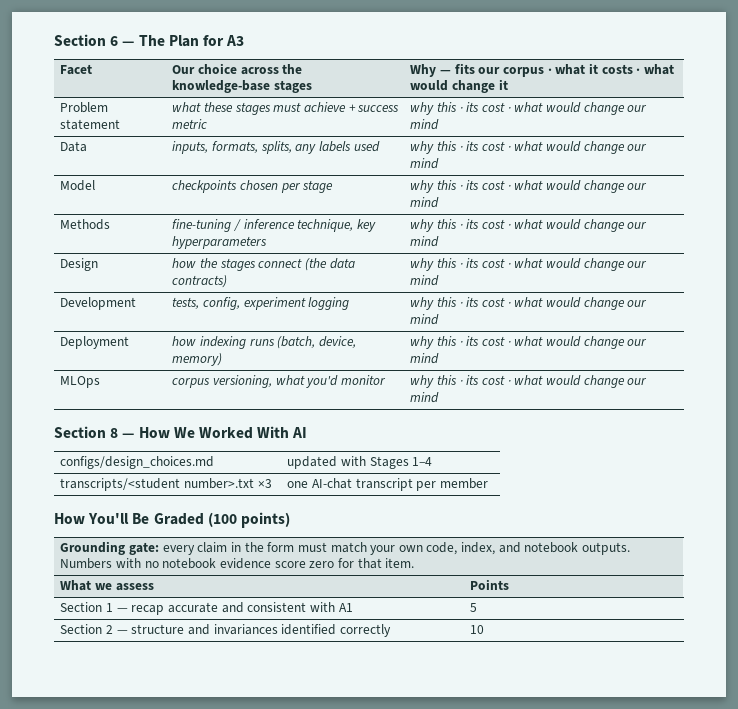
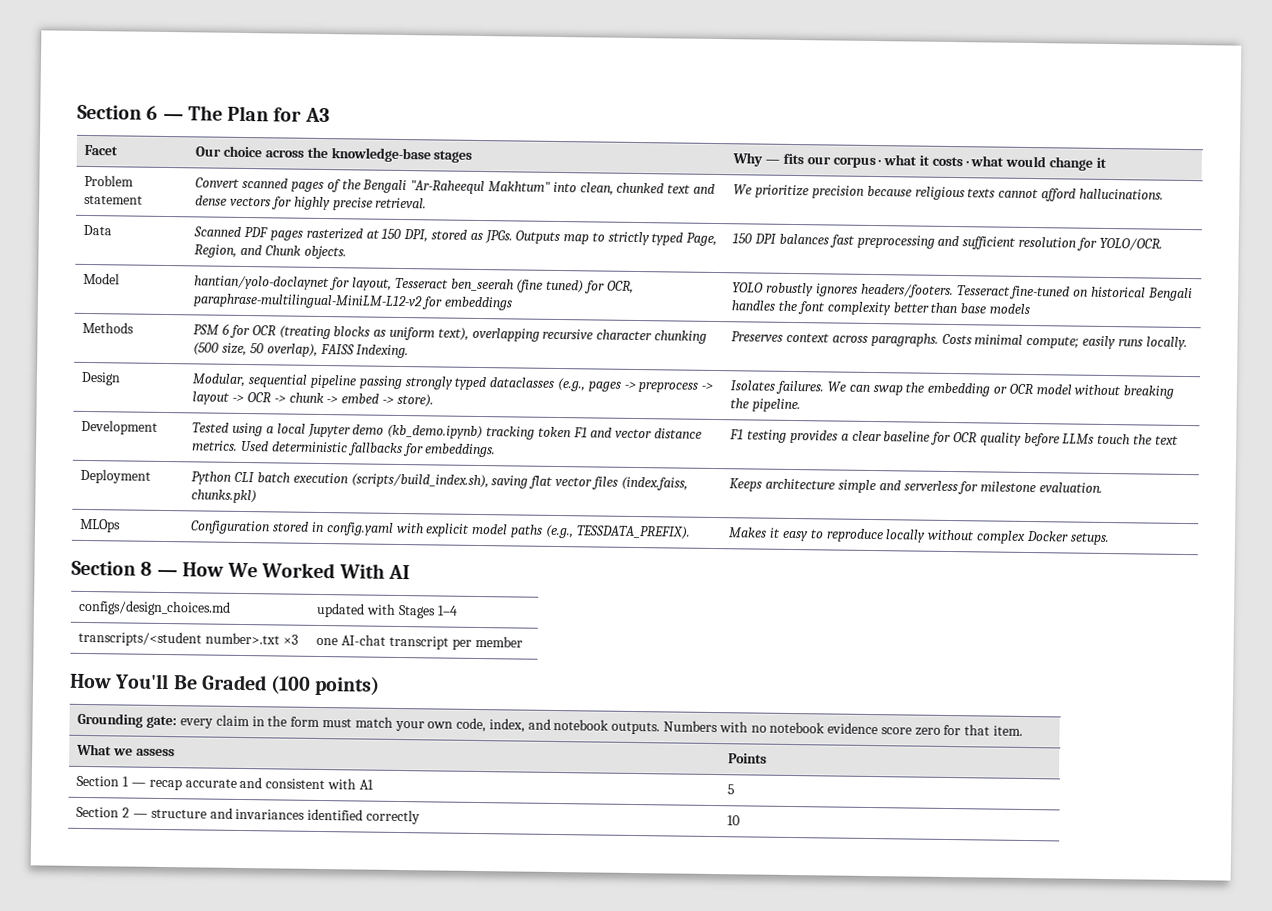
- Problem statement | what these stages must achieve + success metric | why this · its cost · what would change our mind
- Data | inputs, formats, splits, any labels used | why this · its cost · what would change our mind
- Model | checkpoints chosen per stage | why this · its cost · what would change our mind
- Methods | fine-tuning / inference technique, key hyperparameters | why this · its cost · what would change our mind
- Design | how the stages connect (the data contracts) | why this · its cost · what would change our mind
- Development | tests, config, experiment logging | why this · its cost · what would change our mind
- Deployment | how indexing runs (batch, device, memory) | why this · its cost · what would change our mind
- MLOps | corpus versioning, what you'd monitor | why this · its cost · what would change our mind
+ Problem statement | Convert scanned pages of the Bengali "Ar-Raheequl Makhtum" into clean, chunked text and dense vectors for highly precise retrieval. | We prioritize precision because religious texts cannot afford hallucinations.
+ Data | Scanned PDF pages rasterized at 150 DPI, stored as JPGs. Outputs map to strictly typed Page, Region, and Chunk objects. | 150 DPI balances fast preprocessing and sufficient resolution for YOLO/OCR.
+ Model | hantian/yolo-doclaynet for layout, Tesseract ben_seerah (fine tuned) for OCR, paraphrase-multilingual-MiniLM-L12-v2 for embeddings | YOLO robustly ignores headers/footers. Tesseract fine-tuned on historical Bengali handles the font complexity better than base models
+ Methods | PSM 6 for OCR (treating blocks as uniform text), overlapping recursive character chunking (500 size, 50 overlap), FAISS Indexing. | Preserves context across paragraphs. Costs minimal compute; easily runs locally.
+ Design | Modular, sequential pipeline passing strongly typed dataclasses (e.g., pages -> preprocess -> layout -> OCR -> chunk -> embed -> store). | Isolates failures. We can swap the embedding or OCR model without breaking the pipeline.
+ Development | Tested using a local Jupyter demo (kb_demo.ipynb) tracking token F1 and vector distance metrics. Used deterministic fallbacks for embeddings. | F1 testing provides a clear baseline for OCR quality before LLMs touch the text
+ Deployment | Python CLI batch execution (scripts/build_index.sh), saving flat vector files (index.faiss, chunks.pkl) | Keeps architecture simple and serverless for milestone evaluation.
+ MLOps | Configuration stored in config.yaml with explicit model paths (e.g., TESSDATA_PREFIX). | Makes it easy to reproduce locally without complex Docker setups.

